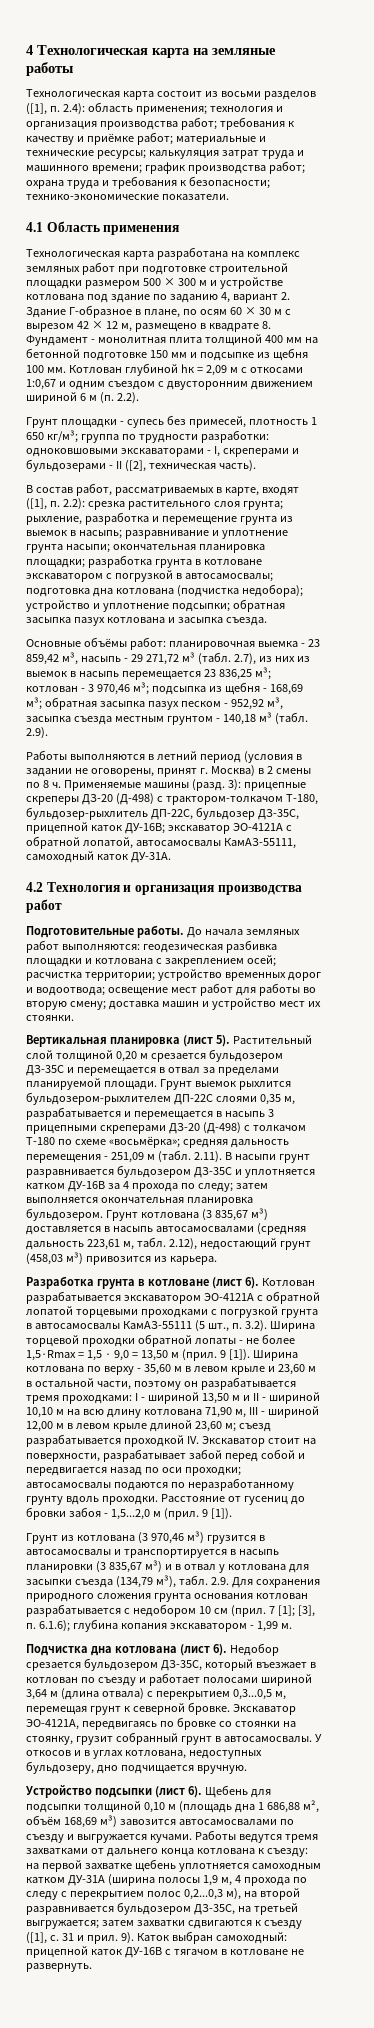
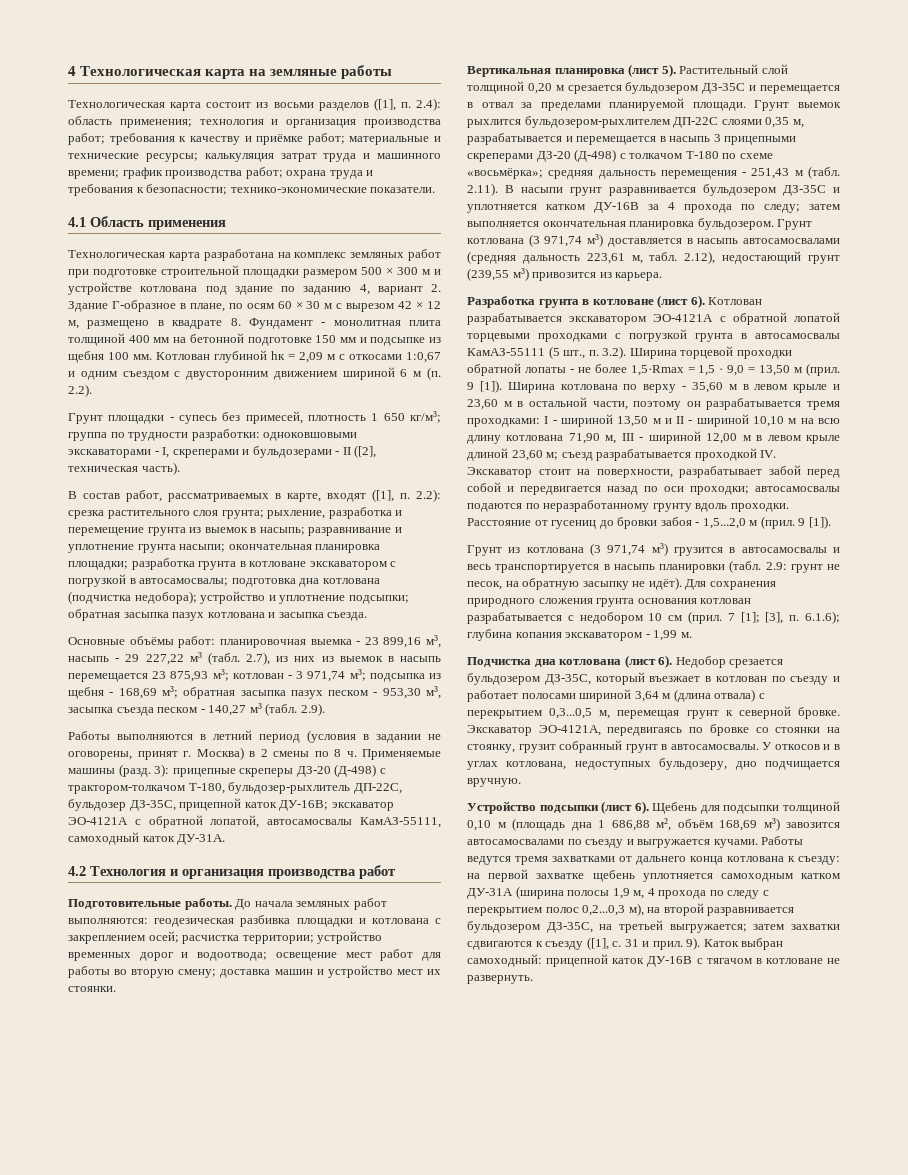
- Основные объёмы работ: планировочная выемка - 23 859,42 м³, насыпь - 29 271,72 м³ (табл.
+ Основные объёмы работ: планировочная выемка - 23 899,16 м³, насыпь - 29 227,22 м³ (табл.
- 2.7), из них из выемок в насыпь перемещается 23 836,25 м³; котлован - 3 970,46 м³; подсыпка из щебня - 168,69 м³; обратная засыпка пазух песком - 952,92 м³, засыпка съезда местным грунтом - 140,18 м³ (табл.
+ 2.7), из них из выемок в насыпь перемещается 23 875,93 м³; котлован - 3 971,74 м³; подсыпка из щебня - 168,69 м³; обратная засыпка пазух песком - 953,30 м³, засыпка съезда песком - 140,27 м³ (табл.
- Грунт выемок рыхлится бульдозером-рыхлителем ДП-22С слоями 0,35 м, разрабатывается и перемещается в насыпь 3 прицепными скреперами ДЗ-20 (Д-498) с толкачом Т-180 по схеме «восьмёрка»; средняя дальность перемещения - 251,09 м (табл.
+ Грунт выемок рыхлится бульдозером-рыхлителем ДП-22С слоями 0,35 м, разрабатывается и перемещается в насыпь 3 прицепными скреперами ДЗ-20 (Д-498) с толкачом Т-180 по схеме «восьмёрка»; средняя дальность перемещения - 251,43 м (табл.
- Грунт котлована (3 835,67 м³) доставляется в насыпь автосамосвалами (средняя дальность 223,61 м, табл.
+ Грунт котлована (3 971,74 м³) доставляется в насыпь автосамосвалами (средняя дальность 223,61 м, табл.
- 2.12), недостающий грунт (458,03 м³) привозится из карьера.
+ 2.12), недостающий грунт (239,55 м³) привозится из карьера.
- Грунт из котлована (3 970,46 м³) грузится в автосамосвалы и транспортируется в насыпь планировки (3 835,67 м³) и в отвал у котлована для засыпки съезда (134,79 м³), табл. 2.9. Для сохранения природного сложения грунта основания котлован разрабатывается с недобором 10 см (прил.
+ Грунт из котлована (3 971,74 м³) грузится в автосамосвалы и весь транспортируется в насыпь планировки (табл. 2.9: грунт не песок, на обратную засыпку не идёт). Для сохранения природного сложения грунта основания котлован разрабатывается с недобором 10 см (прил.

